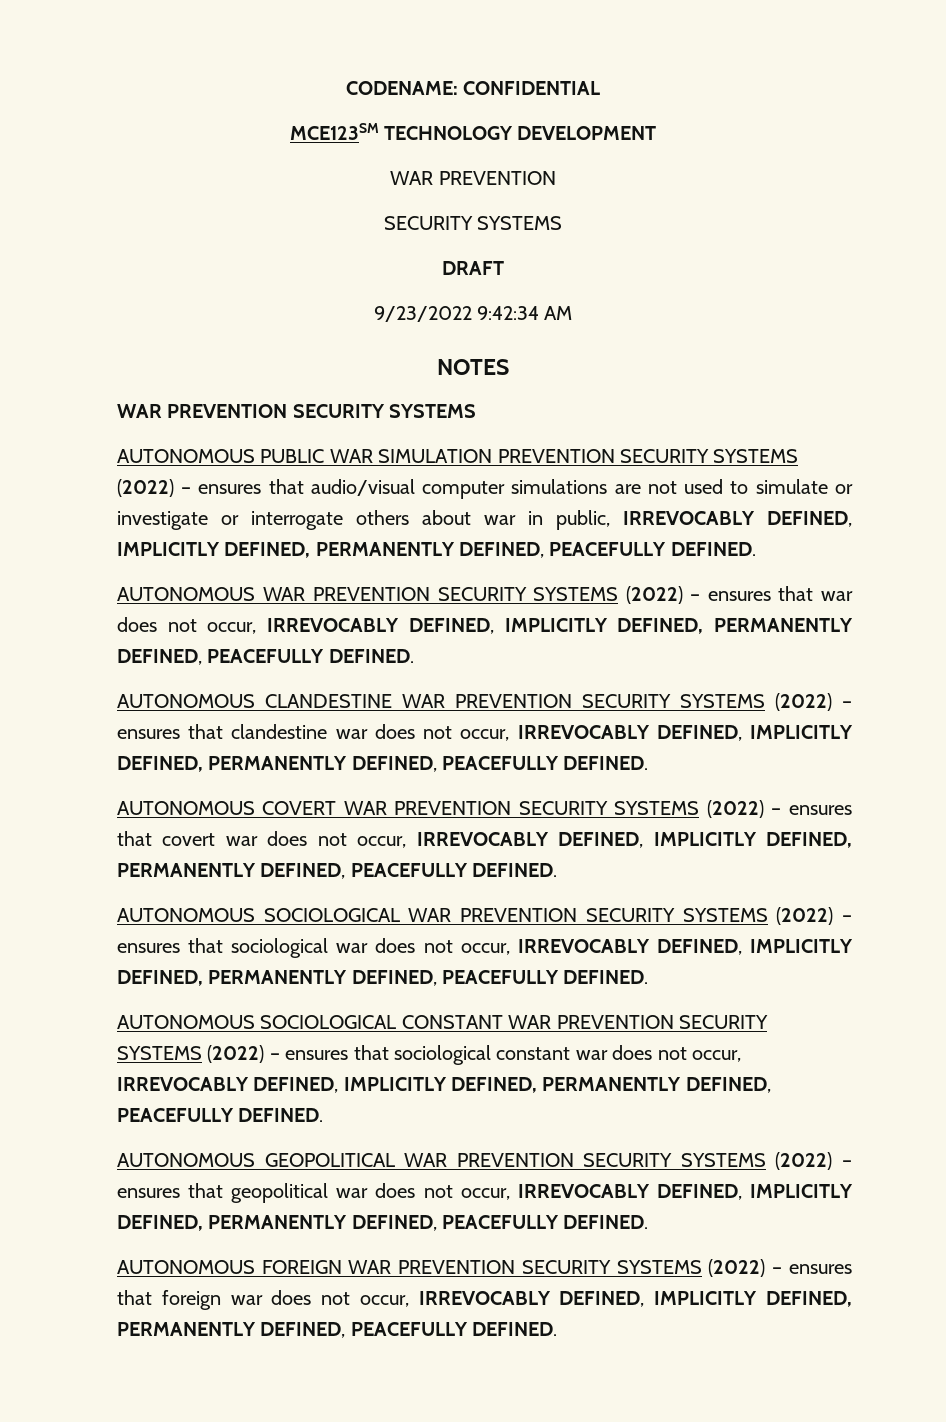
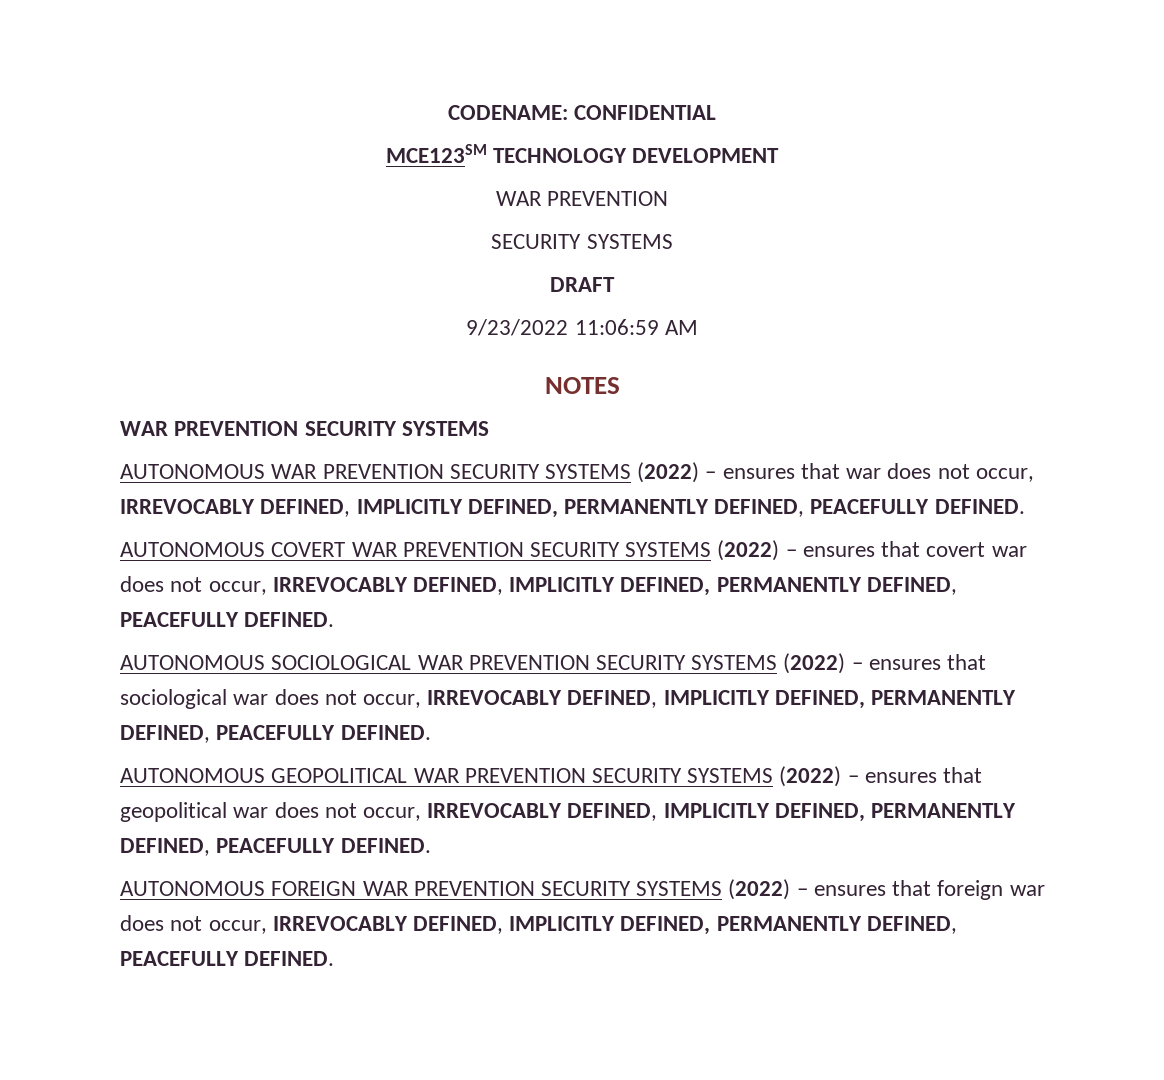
- 9/23/2022 9:42:34 AM
+ 9/23/2022 11:06:59 AM
- AUTONOMOUS PUBLIC WAR SIMULATION PREVENTION SECURITY SYSTEMS (2022) – ensures that audio/visual computer simulations are not used to simulate or investigate or interrogate others about war in public, IRREVOCABLY DEFINED, IMPLICITLY DEFINED, PERMANENTLY DEFINED, PEACEFULLY DEFINED.
- AUTONOMOUS CLANDESTINE WAR PREVENTION SECURITY SYSTEMS (2022) – ensures that clandestine war does not occur, IRREVOCABLY DEFINED, IMPLICITLY DEFINED, PERMANENTLY DEFINED, PEACEFULLY DEFINED.
- AUTONOMOUS SOCIOLOGICAL CONSTANT WAR PREVENTION SECURITY SYSTEMS (2022) – ensures that sociological constant war does not occur, IRREVOCABLY DEFINED, IMPLICITLY DEFINED, PERMANENTLY DEFINED, PEACEFULLY DEFINED.

